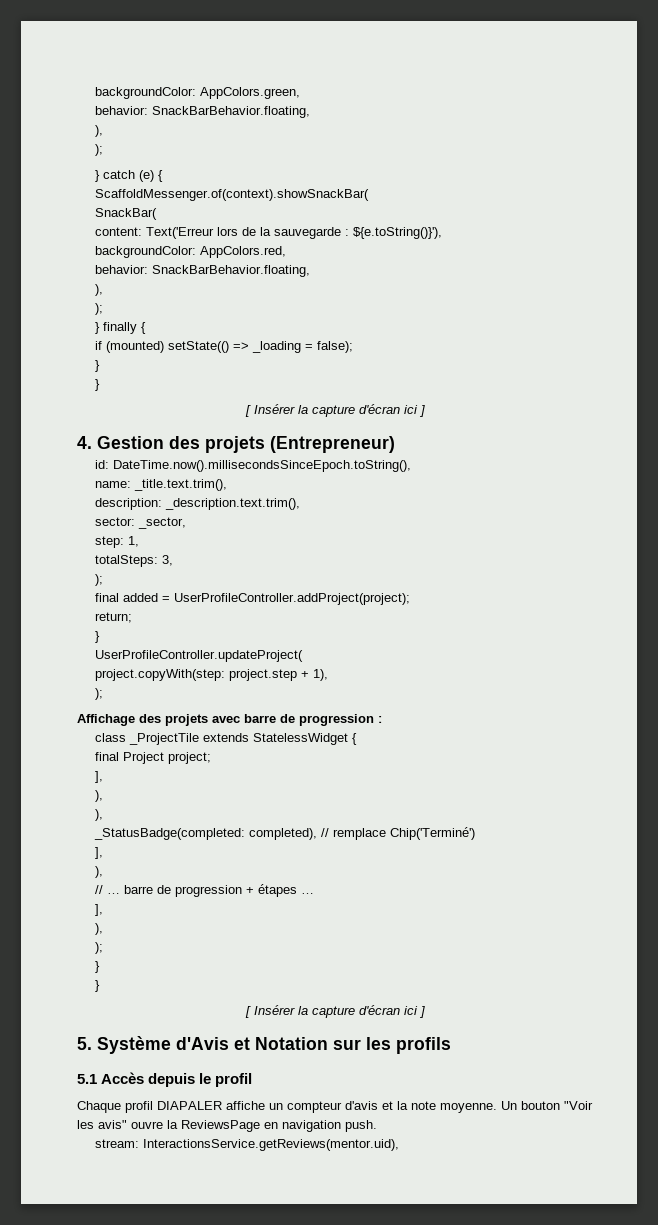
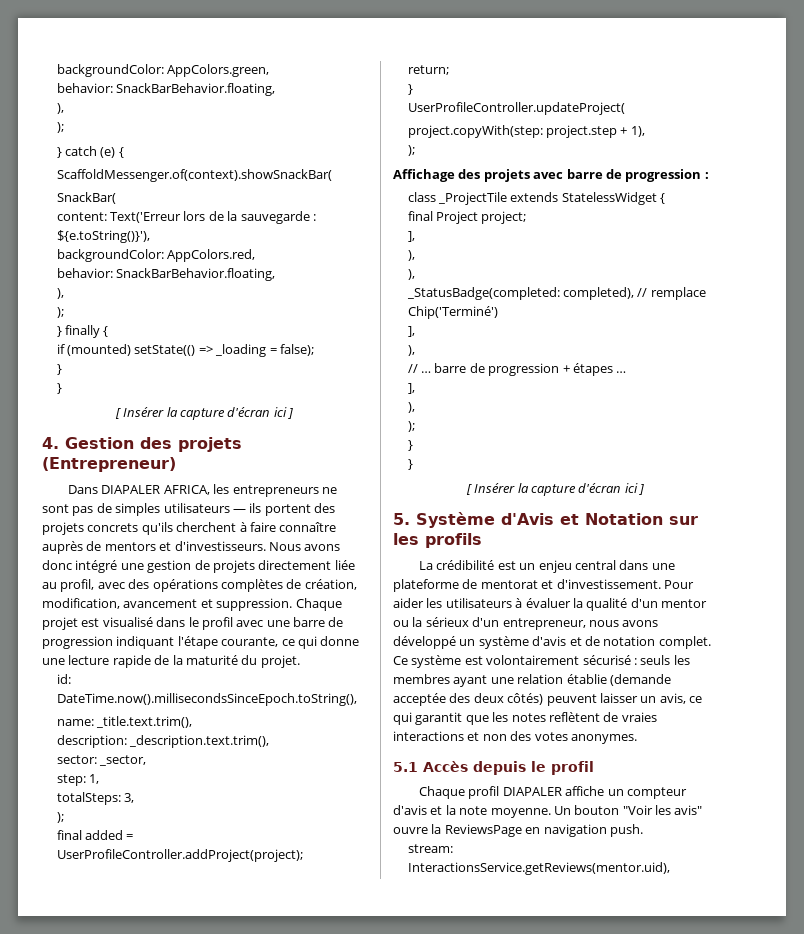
+ Dans DIAPALER AFRICA, les entrepreneurs ne sont pas de simples utilisateurs — ils portent des projets concrets qu'ils cherchent à faire connaître auprès de mentors et d'investisseurs. Nous avons donc intégré une gestion de projets directement liée au profil, avec des opérations complètes de création, modification, avancement et suppression. Chaque projet est visualisé dans le profil avec une barre de progression indiquant l'étape courante, ce qui donne une lecture rapide de la maturité du projet.
+ La crédibilité est un enjeu central dans une plateforme de mentorat et d'investissement. Pour aider les utilisateurs à évaluer la qualité d'un mentor ou la sérieux d'un entrepreneur, nous avons développé un système d'avis et de notation complet. Ce système est volontairement sécurisé : seuls les membres ayant une relation établie (demande acceptée des deux côtés) peuvent laisser un avis, ce qui garantit que les notes reflètent de vraies interactions et non des votes anonymes.

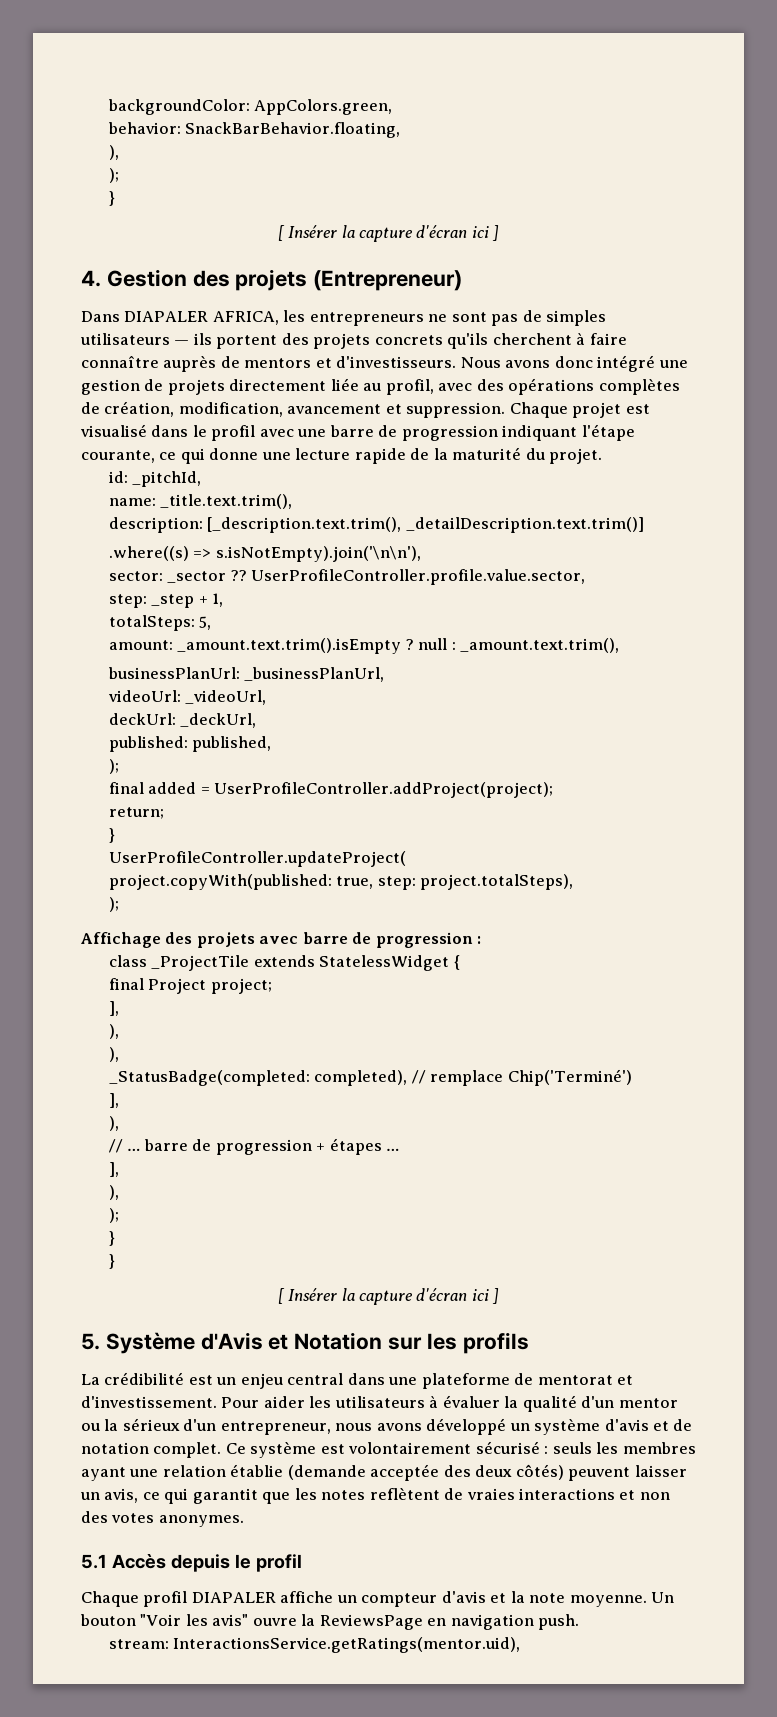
- } catch (e) {
- ScaffoldMessenger.of(context).showSnackBar(
- SnackBar(
- content: Text('Erreur lors de la sauvegarde : ${e.toString()}'),
- backgroundColor: AppColors.red,
- behavior: SnackBarBehavior.floating,
- ),
- );
- } finally {
- if (mounted) setState(() => _loading = false);
- }
- id: DateTime.now().millisecondsSinceEpoch.toString(),
+ id: _pitchId,
- description: _description.text.trim(),
- sector: _sector,
- step: 1,
+ description: [_description.text.trim(), _detailDescription.text.trim()]
+ .where((s) => s.isNotEmpty).join('\n\n'),
+ sector: _sector ?? UserProfileController.profile.value.sector,
+ step: _step + 1,
- totalSteps: 3,
+ totalSteps: 5,
+ amount: _amount.text.trim().isEmpty ? null : _amount.text.trim(),
+ businessPlanUrl: _businessPlanUrl,
+ videoUrl: _videoUrl,
+ deckUrl: _deckUrl,
+ published: published,
- project.copyWith(step: project.step + 1),
+ project.copyWith(published: true, step: project.totalSteps),
- stream: InteractionsService.getReviews(mentor.uid),
+ stream: InteractionsService.getRatings(mentor.uid),

